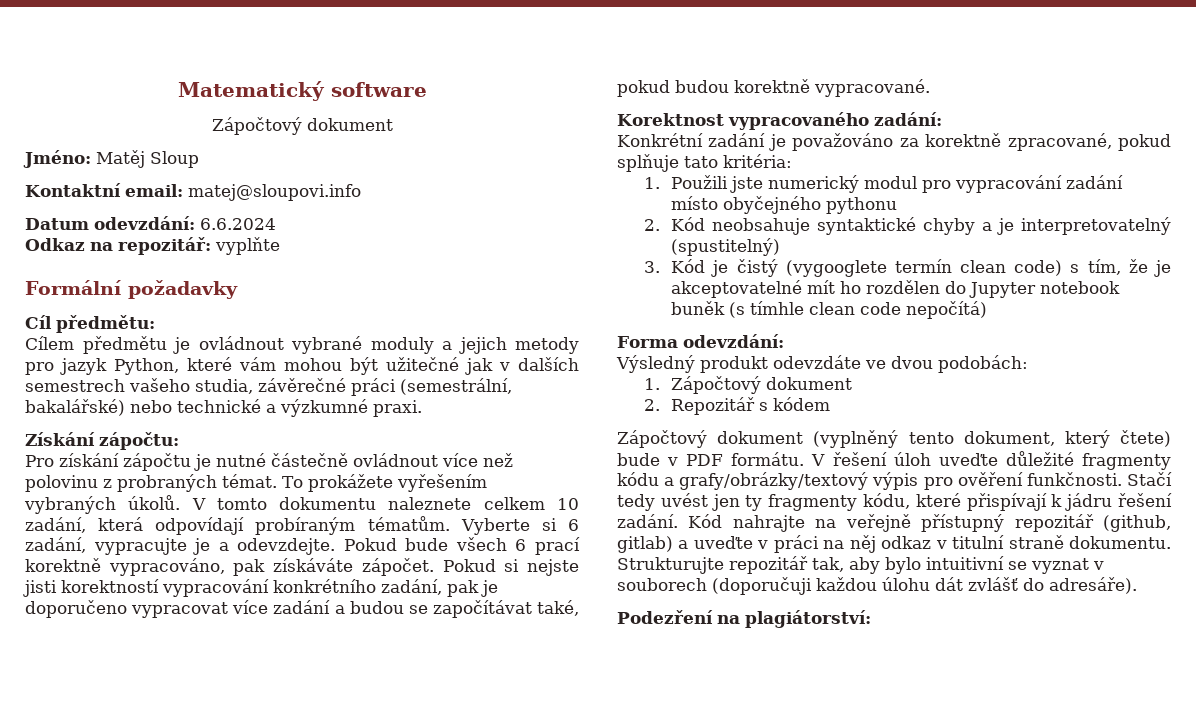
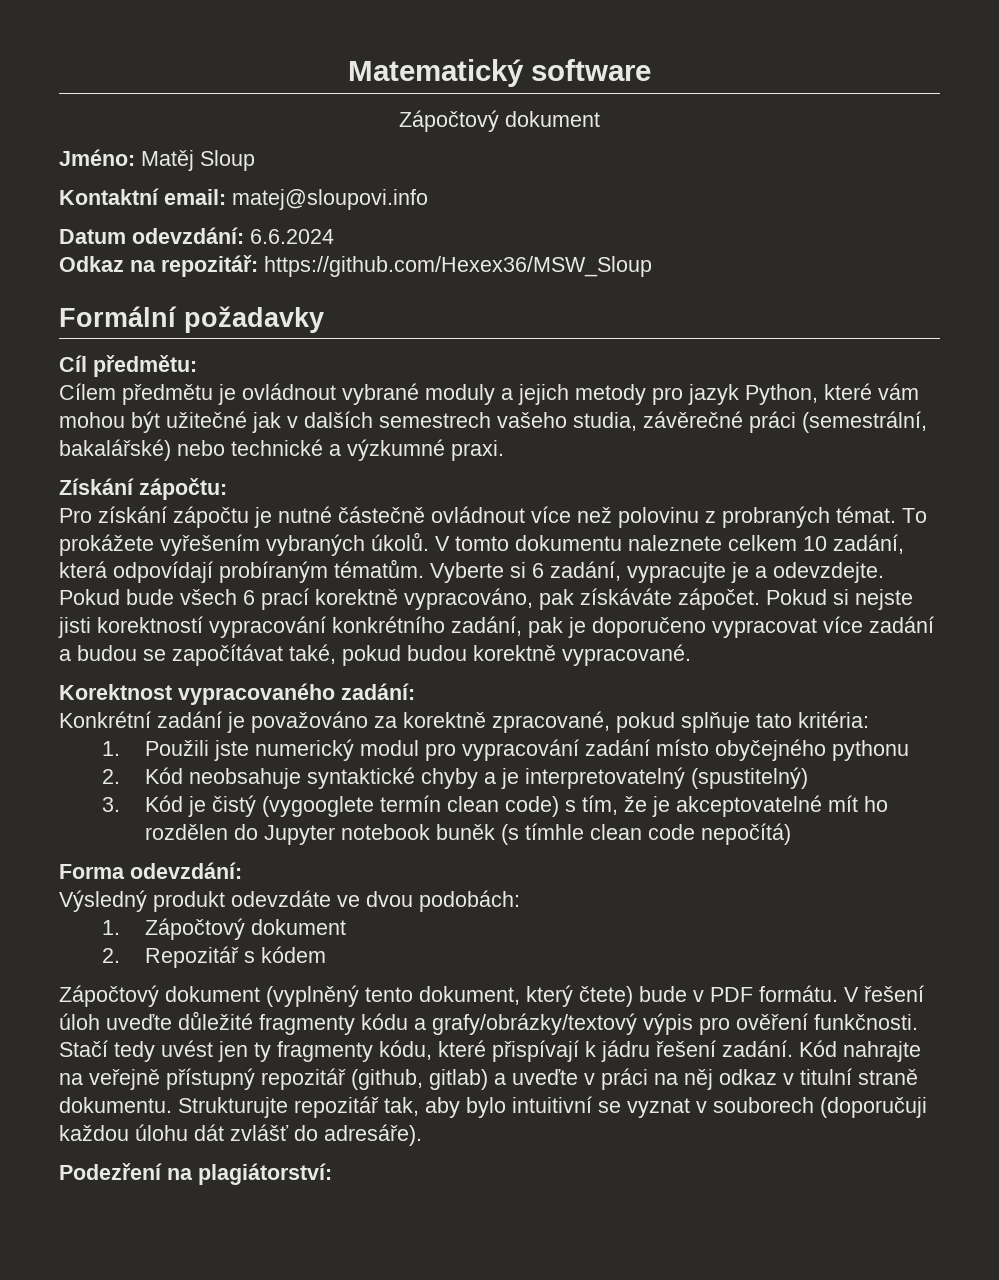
- Odkaz na repozitář: vyplňte
+ Odkaz na repozitář: https://github.com/Hexex36/MSW_Sloup

